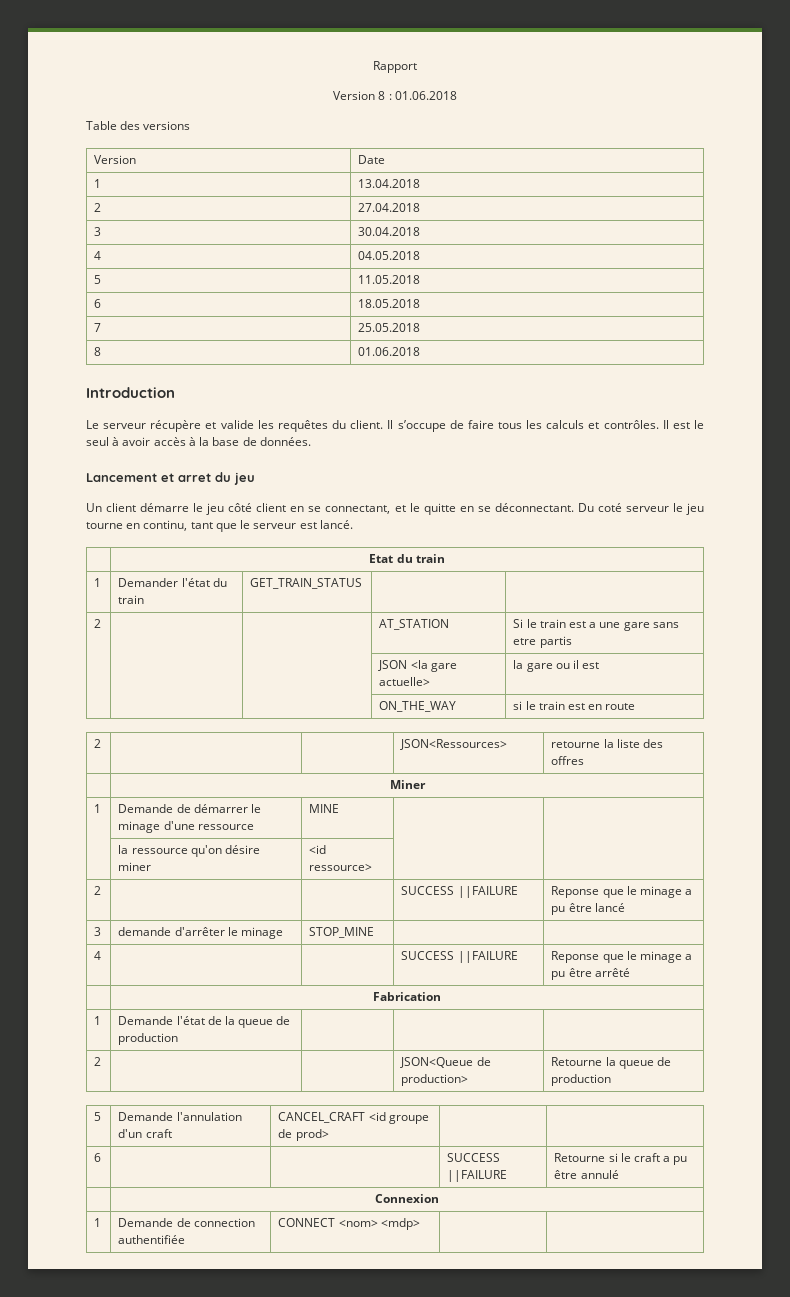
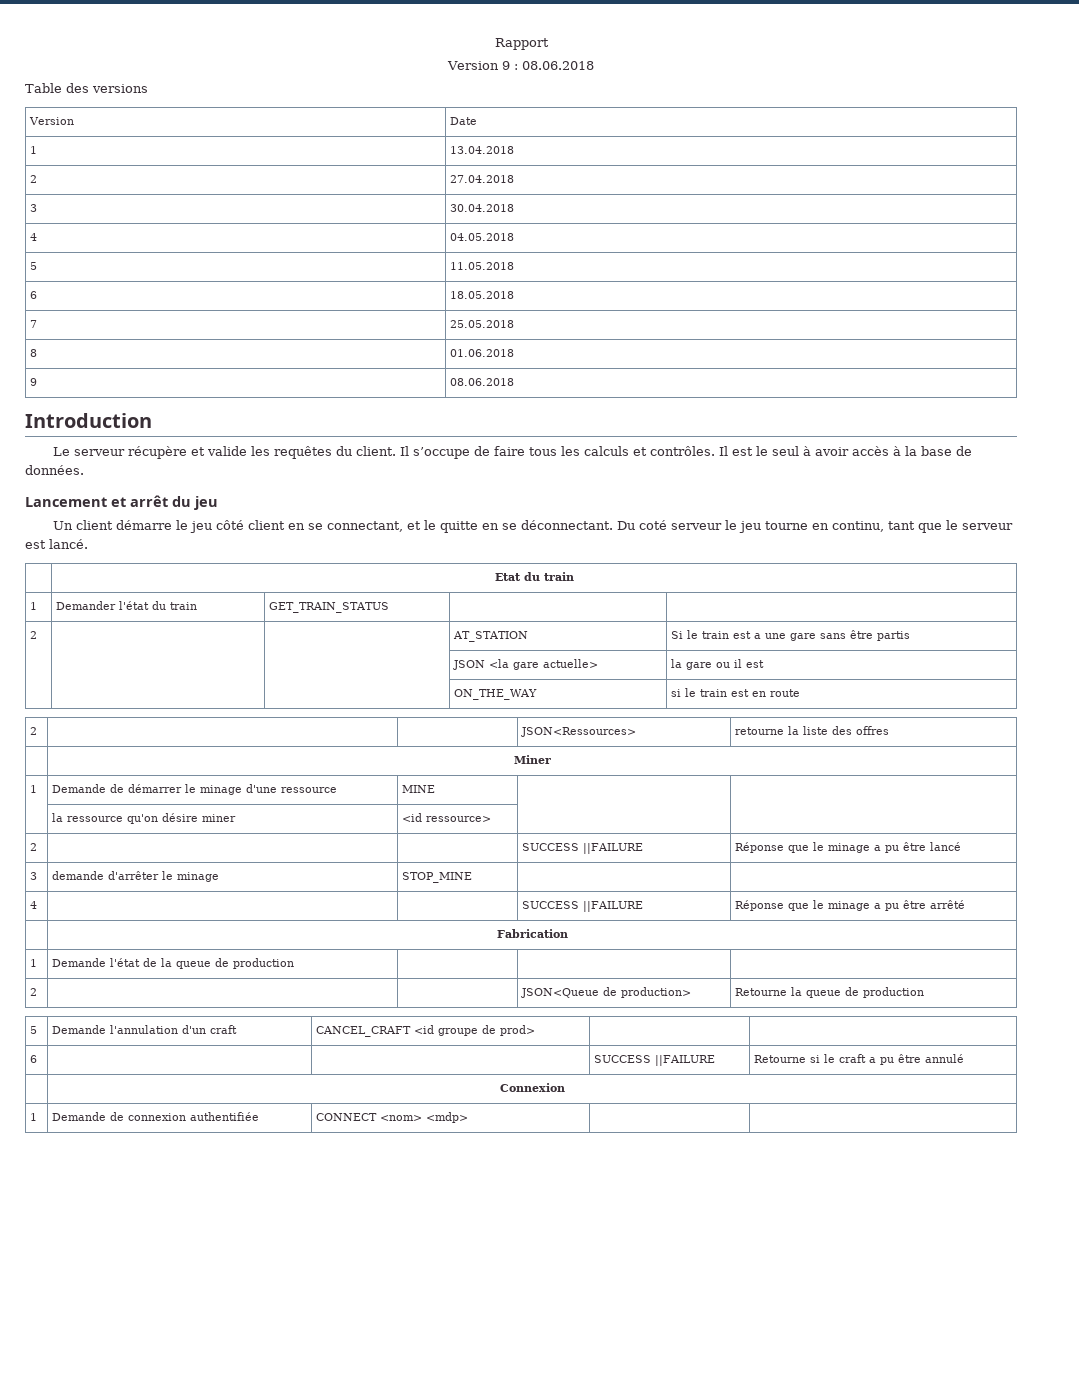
- Version 8 : 01.06.2018
+ Version 9 : 08.06.2018
+ 9 | 08.06.2018
- Lancement et arret du jeu
+ Lancement et arrêt du jeu
- 2 | | | AT_STATION | Si le train est a une gare sans etre partis
+ 2 | | | AT_STATION | Si le train est a une gare sans être partis
- 2 | | | SUCCESS ||FAILURE | Reponse que le minage a pu être lancé
+ 2 | | | SUCCESS ||FAILURE | Réponse que le minage a pu être lancé
- 4 | | | SUCCESS ||FAILURE | Reponse que le minage a pu être arrêté
+ 4 | | | SUCCESS ||FAILURE | Réponse que le minage a pu être arrêté
- 1 | Demande de connection authentifiée | CONNECT <nom> <mdp> | |
+ 1 | Demande de connexion authentifiée | CONNECT <nom> <mdp> | |

